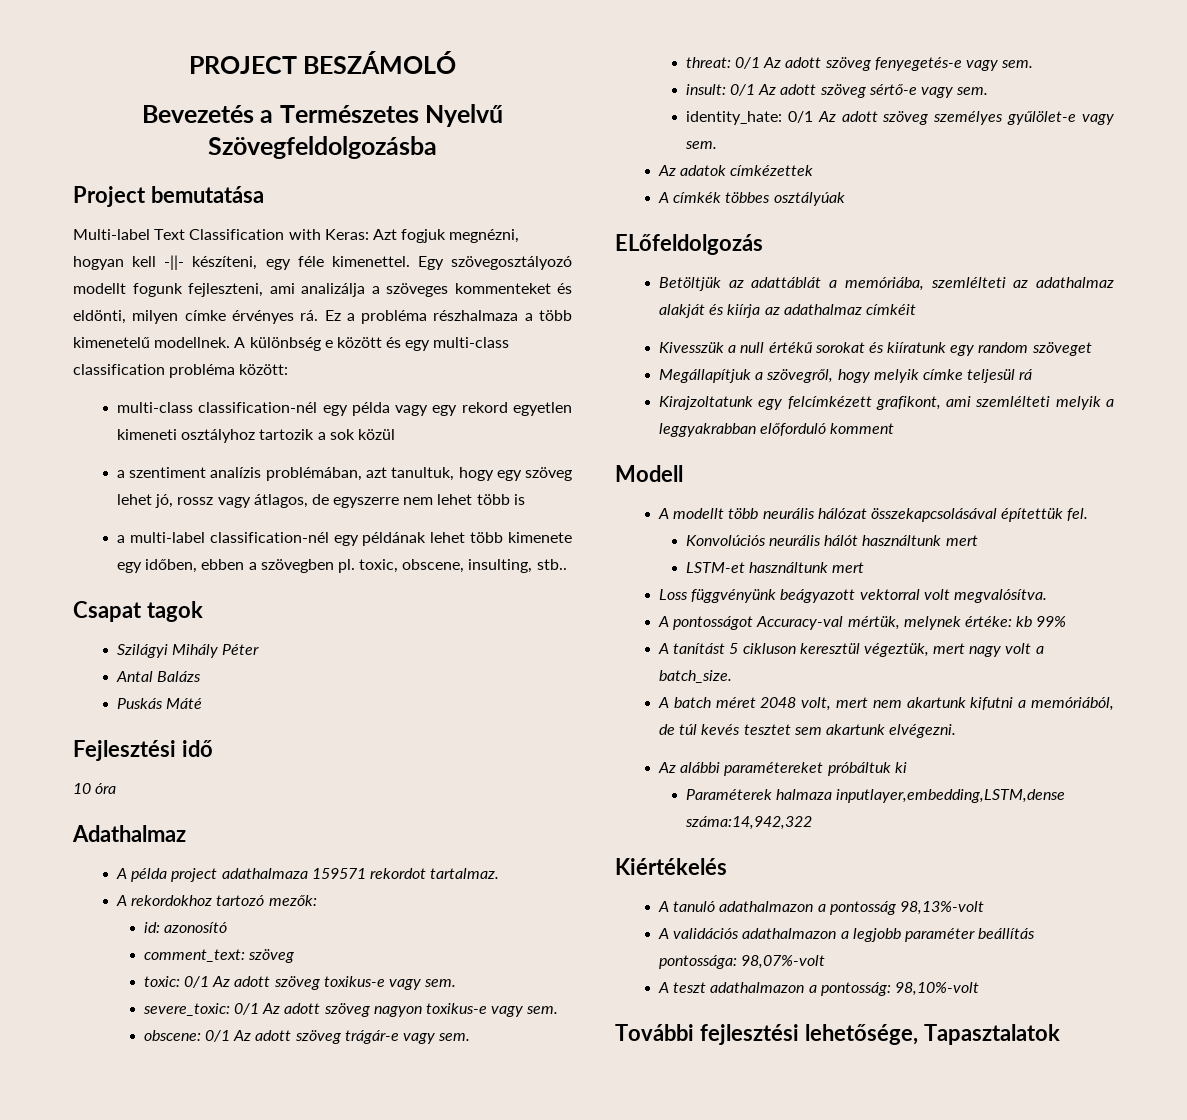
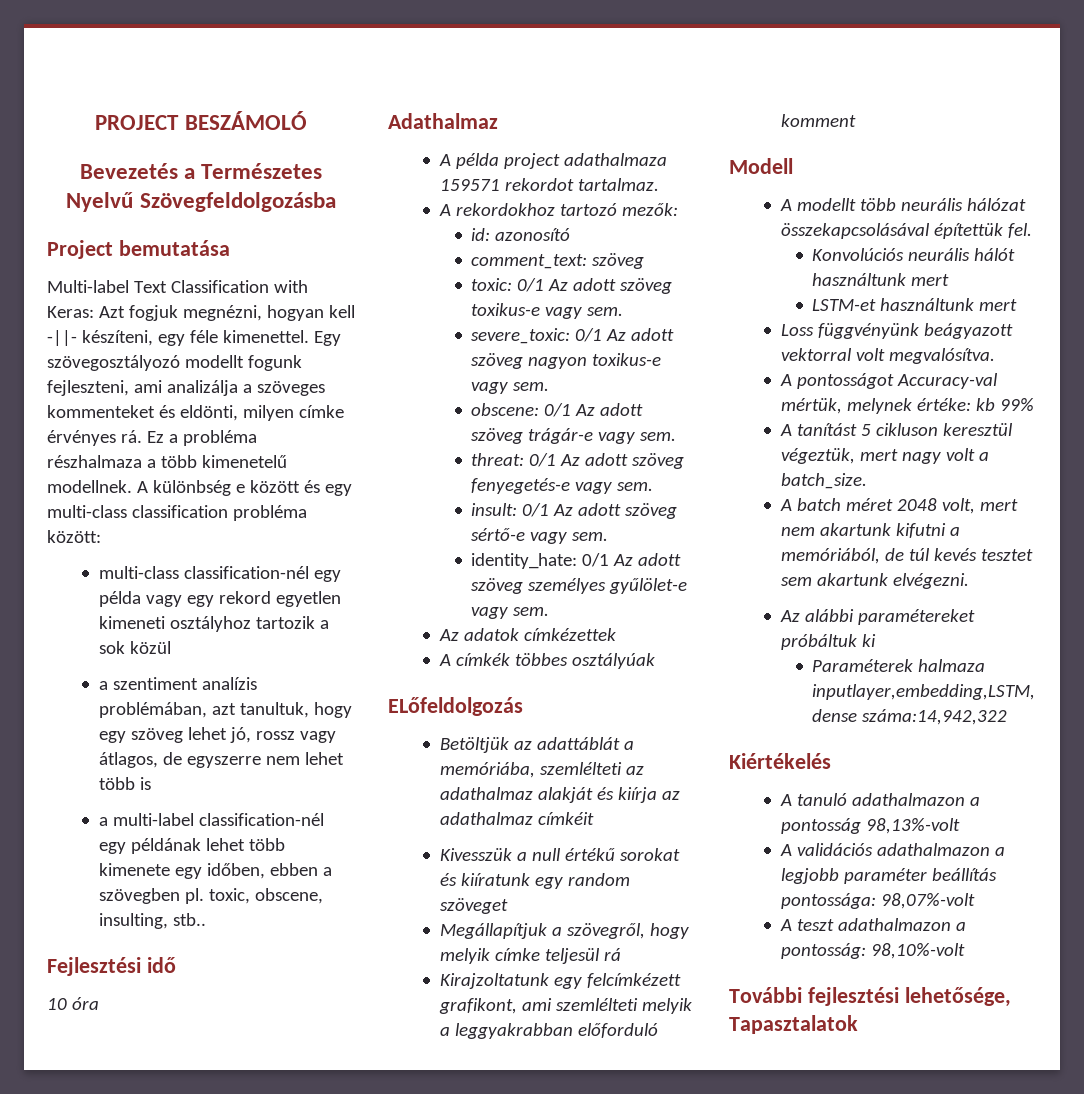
- Csapat tagok
- Szilágyi Mihály Péter
- Antal Balázs
- Puskás Máté

